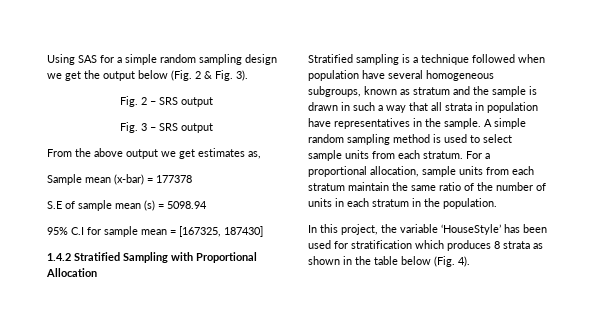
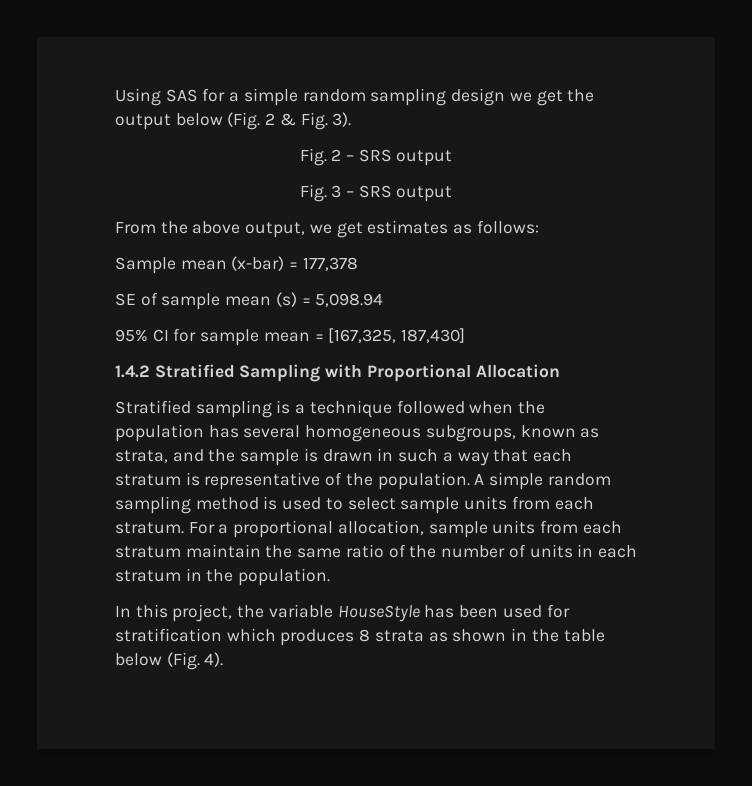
- From the above output we get estimates as,
+ From the above output, we get estimates as follows:
- Sample mean (x-bar) = 177378
- S.E of sample mean (s) = 5098.94
+ Sample mean (x-bar) = 177,378
+ SE of sample mean (s) = 5,098.94
- 95% C.I for sample mean = [167325, 187430]
+ 95% CI for sample mean = [167,325, 187,430]
- Stratified sampling is a technique followed when population have several homogeneous subgroups, known as stratum and the sample is drawn in such a way that all strata in population have representatives in the sample.
+ Stratified sampling is a technique followed when the population has several homogeneous subgroups, known as strata, and the sample is drawn in such a way that each stratum is representative of the population.
- In this project, the variable ‘HouseStyle’ has been used for stratification which produces 8 strata as shown in the table below (Fig. 4).
+ In this project, the variable HouseStyle has been used for stratification which produces 8 strata as shown in the table below (Fig. 4).

